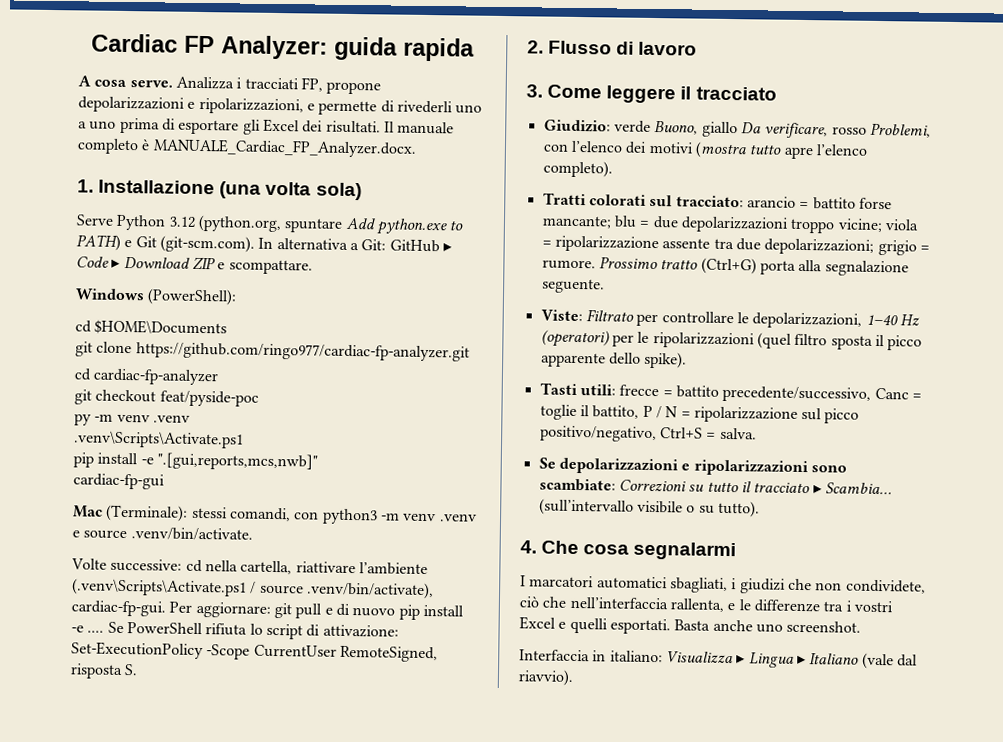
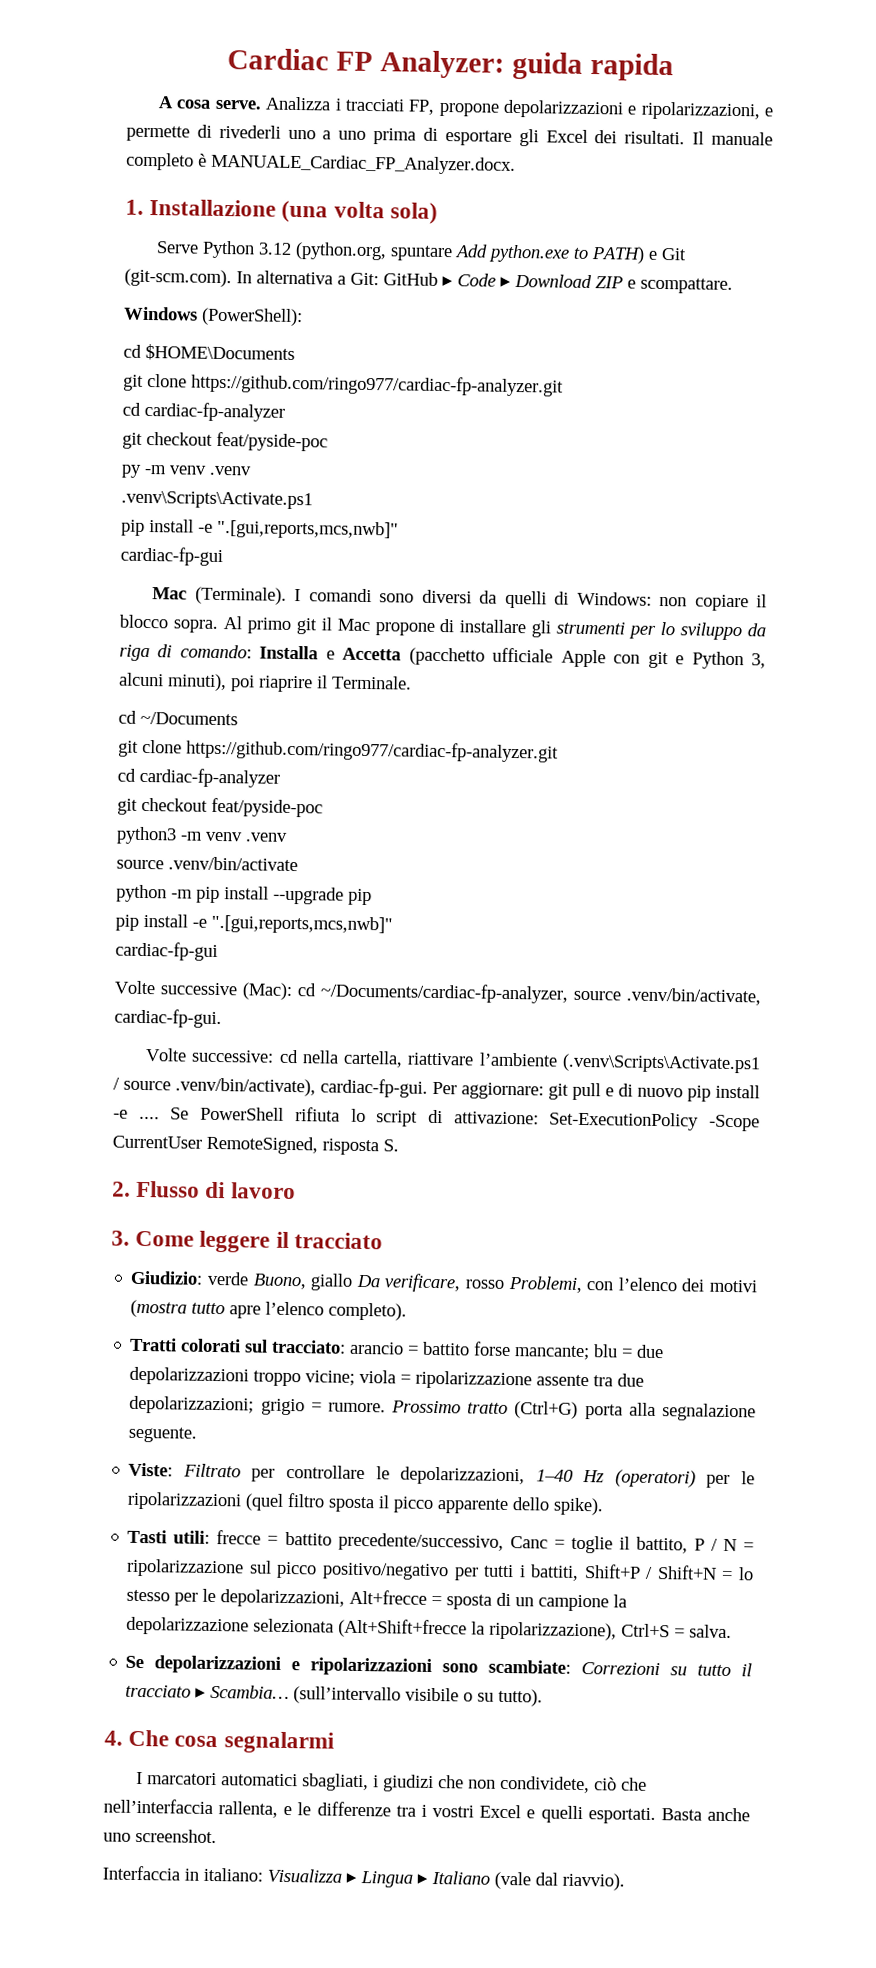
- Mac (Terminale): stessi comandi, con python3 -m venv .venv e source .venv/bin/activate.
+ Mac (Terminale). I comandi sono diversi da quelli di Windows: non copiare il blocco sopra. Al primo git il Mac propone di installare gli strumenti per lo sviluppo da riga di comando: Installa e Accetta (pacchetto ufficiale Apple con git e Python 3, alcuni minuti), poi riaprire il Terminale.
+ cd ~/Documents
+ git clone https://github.com/ringo977/cardiac-fp-analyzer.git
+ cd cardiac-fp-analyzer
+ git checkout feat/pyside-poc
+ python3 -m venv .venv
+ source .venv/bin/activate
+ python -m pip install --upgrade pip
+ pip install -e ".[gui,reports,mcs,nwb]"
+ cardiac-fp-gui
+ Volte successive (Mac): cd ~/Documents/cardiac-fp-analyzer, source .venv/bin/activate, cardiac-fp-gui.
- Tasti utili: frecce = battito precedente/successivo, Canc = toglie il battito, P / N = ripolarizzazione sul picco positivo/negativo, Ctrl+S = salva.
+ Tasti utili: frecce = battito precedente/successivo, Canc = toglie il battito, P / N = ripolarizzazione sul picco positivo/negativo per tutti i battiti, Shift+P / Shift+N = lo stesso per le depolarizzazioni, Alt+frecce = sposta di un campione la depolarizzazione selezionata (Alt+Shift+frecce la ripolarizzazione), Ctrl+S = salva.

